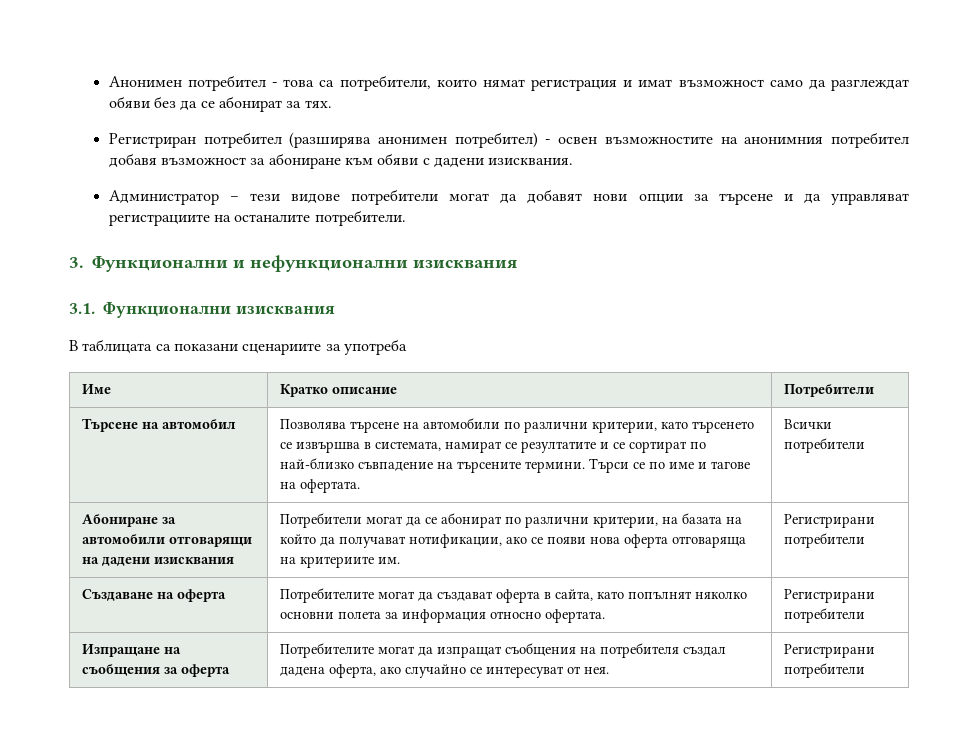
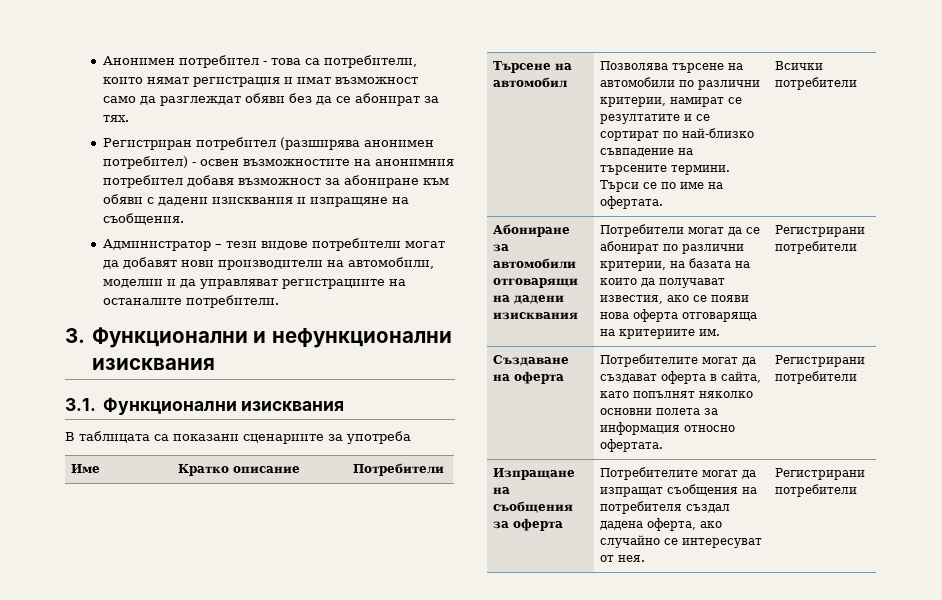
- Регистриран потребител (разширява анонимен потребител) - освен възможностите на анонимния потребител добавя възможност за абониране към обяви с дадени изисквания.
+ Регистриран потребител (разширява анонимен потребител) - освен възможностите на анонимния потребител добавя възможност за абониране към обяви с дадени изисквания и изпращяне на съобщения.
- Администратор – тези видове потребители могат да добавят нови опции за търсене и да управляват регистрациите на останалите потребители.
+ Администратор – тези видове потребители могат да добавят нови производители на автомобили, моделии и да управляват регистрациите на останалите потребители.
- Търсене на автомобил | Позволява търсене на автомобили по различни критерии, като търсенето се извършва в системата, намират се резултатите и се сортират по най-близко съвпадение на търсените термини. Търси се по име и тагове на офертата. | Всички потребители
+ Търсене на автомобил | Позволява търсене на автомобили по различни критерии, намират се резултатите и се сортират по най-близко съвпадение на търсените термини. Търси се по име на офертата. | Всички потребители
- Абониране за автомобили отговарящи на дадени изисквания | Потребители могат да се абонират по различни критерии, на базата на който да получават нотификации, ако се появи нова оферта отговаряща на критериите им. | Регистрирани потребители
+ Абониране за автомобили отговарящи на дадени изисквания | Потребители могат да се абонират по различни критерии, на базата на които да получават известия, ако се появи нова оферта отговаряща на критериите им. | Регистрирани потребители

